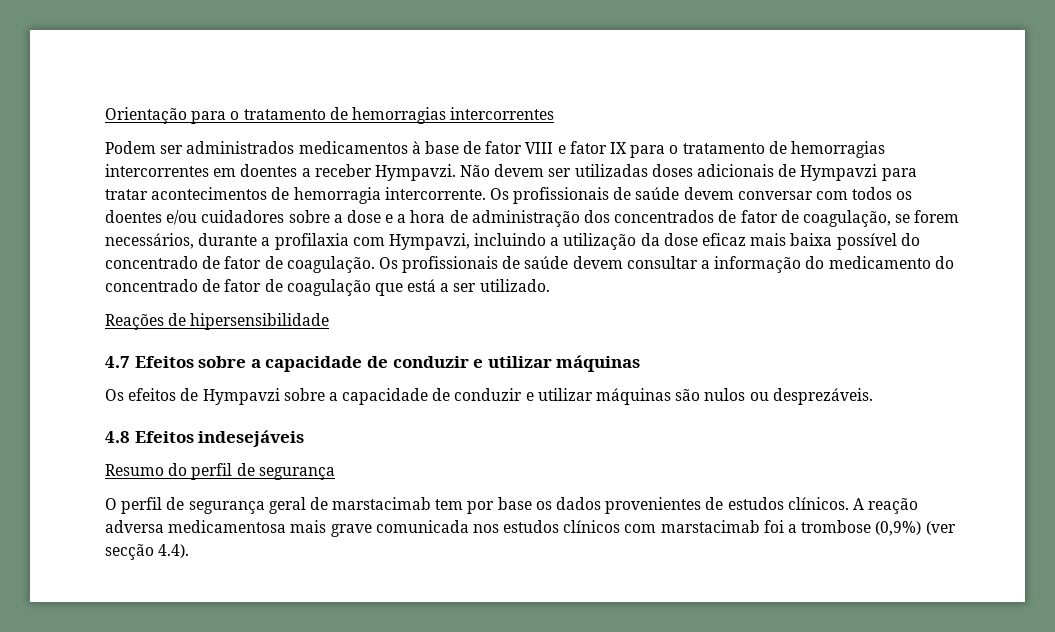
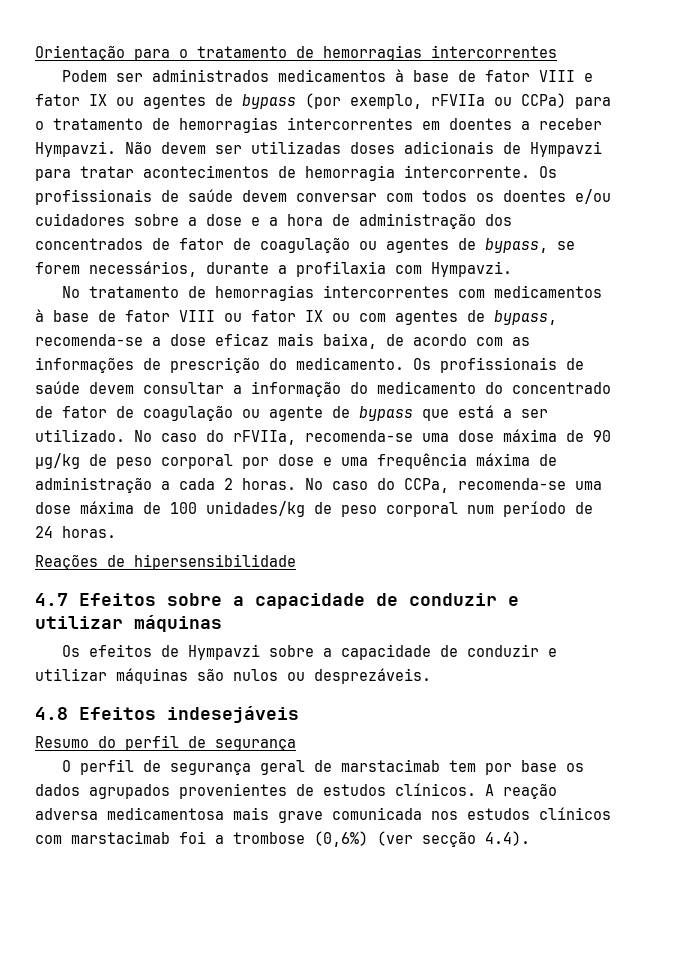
- Podem ser administrados medicamentos à base de fator VIII e fator IX para o tratamento de hemorragias intercorrentes em doentes a receber Hympavzi.
+ Podem ser administrados medicamentos à base de fator VIII e fator IX ou agentes de bypass (por exemplo, rFVIIa ou CCPa) para o tratamento de hemorragias intercorrentes em doentes a receber Hympavzi.
- Os profissionais de saúde devem conversar com todos os doentes e/ou cuidadores sobre a dose e a hora de administração dos concentrados de fator de coagulação, se forem necessários, durante a profilaxia com Hympavzi, incluindo a utilização da dose eficaz mais baixa possível do concentrado de fator de coagulação.
+ Os profissionais de saúde devem conversar com todos os doentes e/ou cuidadores sobre a dose e a hora de administração dos concentrados de fator de coagulação ou agentes de bypass, se forem necessários, durante a profilaxia com Hympavzi.
+ No tratamento de hemorragias intercorrentes com medicamentos à base de fator VIII ou fator IX ou com agentes de bypass, recomenda-se a dose eficaz mais baixa, de acordo com as informações de prescrição do medicamento.
- Os profissionais de saúde devem consultar a informação do medicamento do concentrado de fator de coagulação que está a ser utilizado.
+ Os profissionais de saúde devem consultar a informação do medicamento do concentrado de fator de coagulação ou agente de bypass que está a ser utilizado. No caso do rFVIIa, recomenda-se uma dose máxima de 90 μg/kg de peso corporal por dose e uma frequência máxima de administração a cada 2 horas. No caso do CCPa, recomenda-se uma dose máxima de 100 unidades/kg de peso corporal num período de 24 horas.
- O perfil de segurança geral de marstacimab tem por base os dados provenientes de estudos clínicos.
+ O perfil de segurança geral de marstacimab tem por base os dados agrupados provenientes de estudos clínicos.
- A reação adversa medicamentosa mais grave comunicada nos estudos clínicos com marstacimab foi a trombose (0,9%) (ver secção 4.4).
+ A reação adversa medicamentosa mais grave comunicada nos estudos clínicos com marstacimab foi a trombose (0,6%) (ver secção 4.4).

